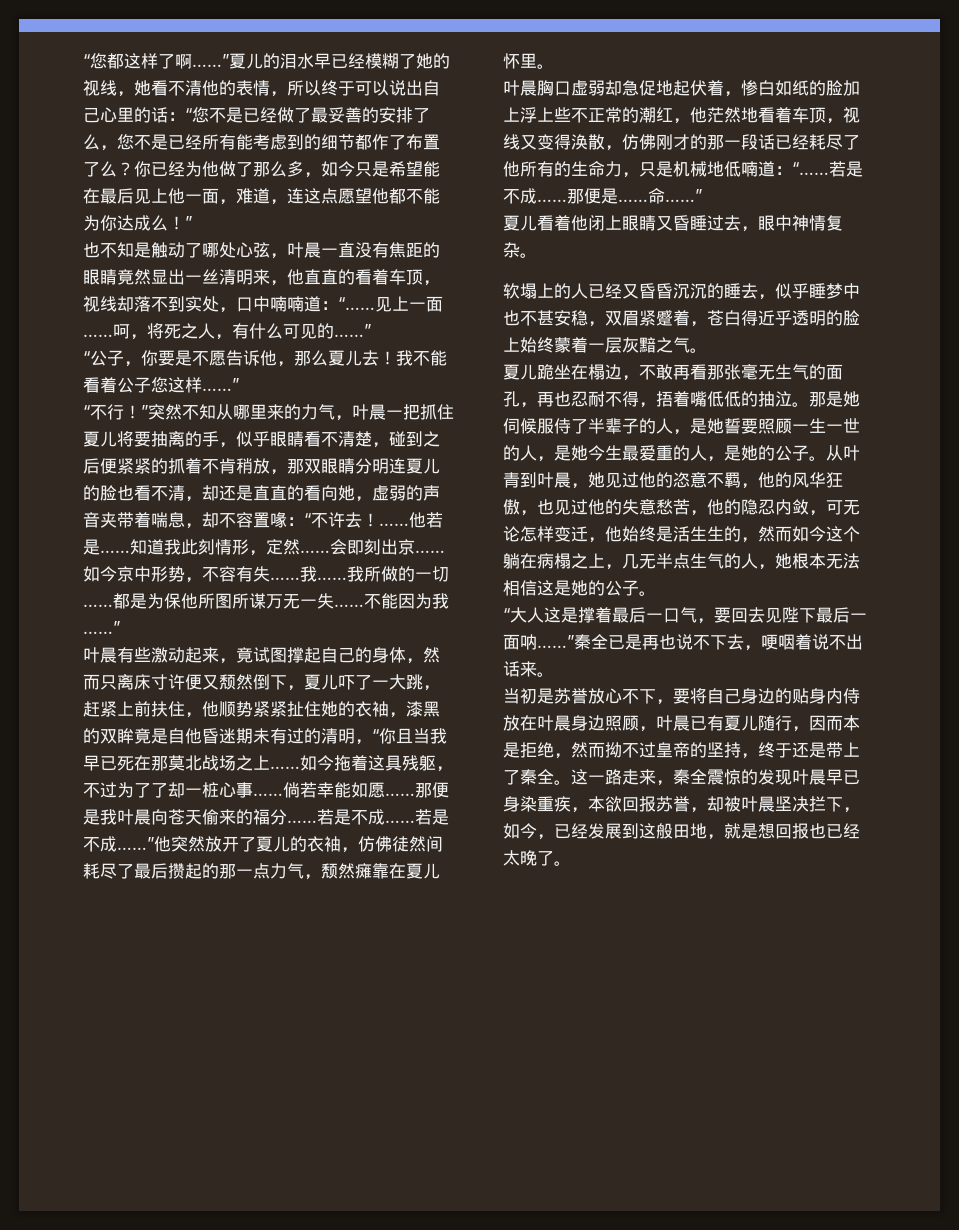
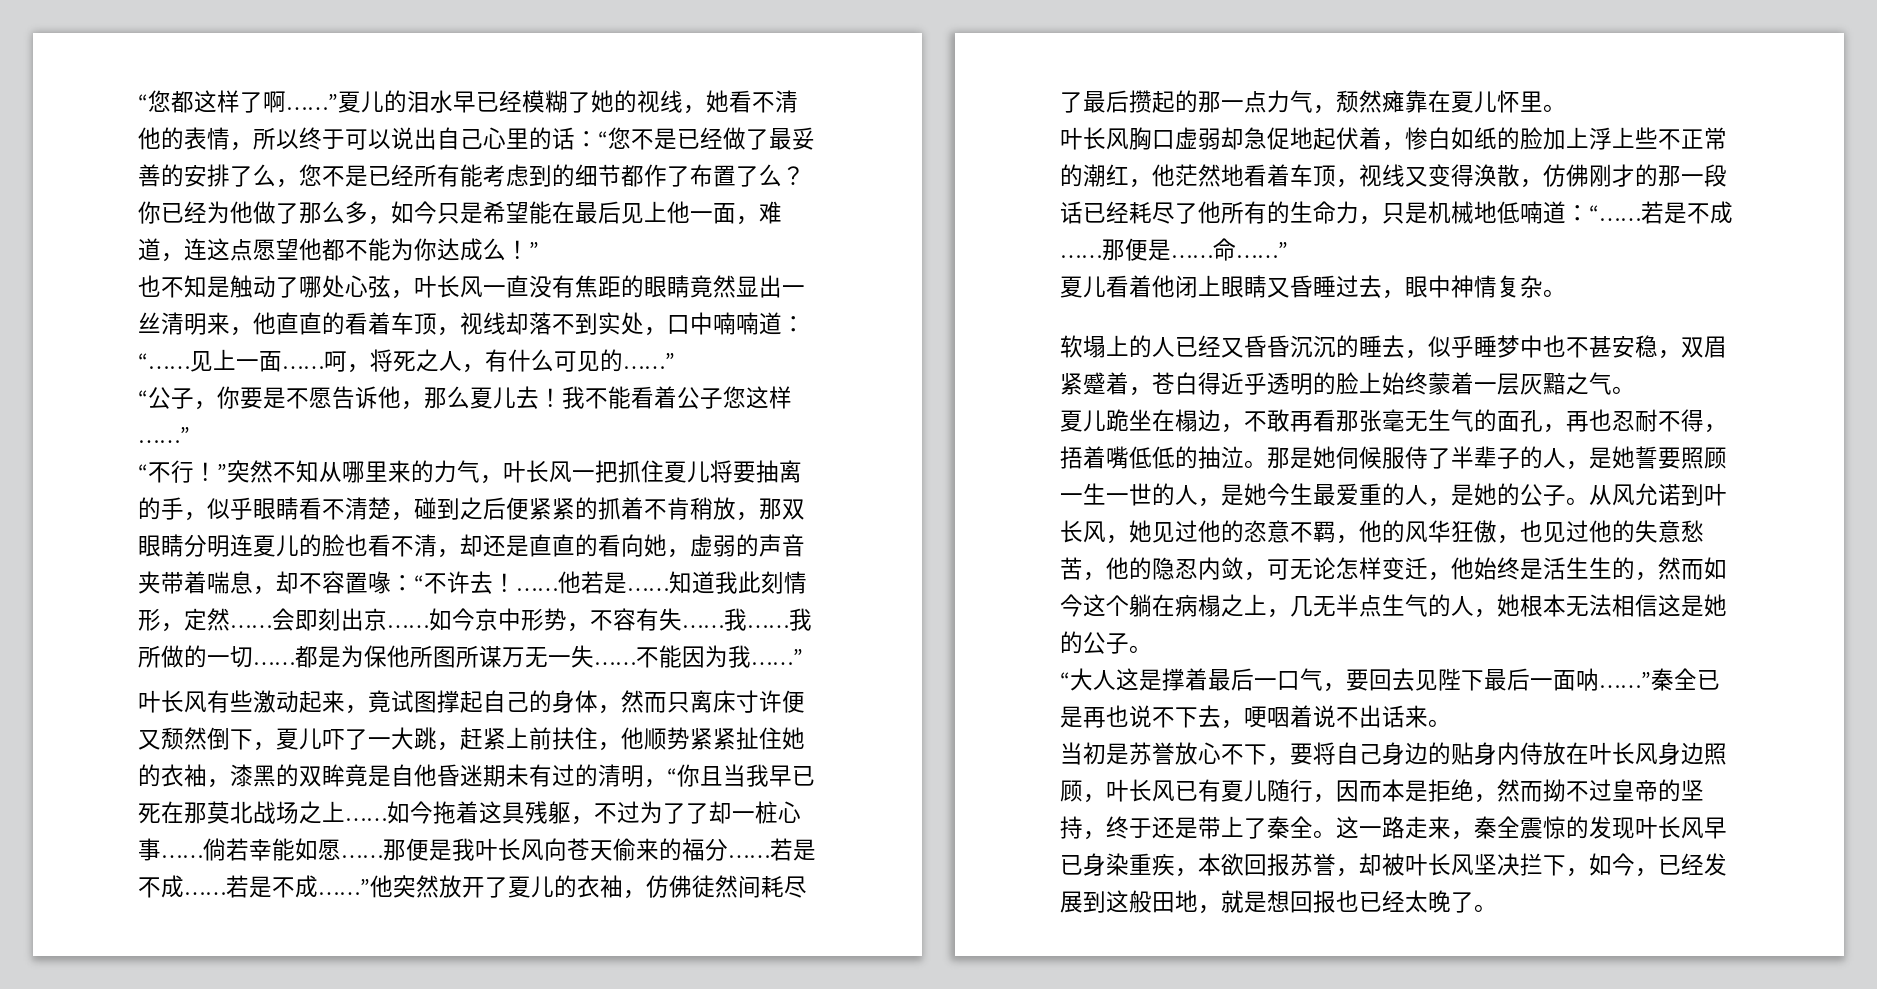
- 也不知是触动了哪处心弦，叶晨一直没有焦距的眼睛竟然显出一丝清明来，他直直的看着车顶，视线却落不到实处，口中喃喃道：“……
+ 也不知是触动了哪处心弦，叶长风一直没有焦距的眼睛竟然显出一丝清明来，他直直的看着车顶，视线却落不到实处，口中喃喃道：“……
- “不行！”突然不知从哪里来的力气，叶晨一把抓住夏儿将要抽离的手，似乎眼睛看不清楚，碰到之后便紧紧的抓着不肯稍放，那双眼睛分明连夏儿的脸也看不清，却还是直直的看向她，虚弱的声音夹带着喘息，却不容置喙：“不许去！
+ “不行！”突然不知从哪里来的力气，叶长风一把抓住夏儿将要抽离的手，似乎眼睛看不清楚，碰到之后便紧紧的抓着不肯稍放，那双眼睛分明连夏儿的脸也看不清，却还是直直的看向她，虚弱的声音夹带着喘息，却不容置喙：“不许去！
- 叶晨有些激动起来，竟试图撑起自己的身体，然而只离床寸许便又颓然倒下，夏儿吓了一大跳，赶紧上前扶住，他顺势紧紧扯住她的衣袖，漆黑的双眸竟是自他昏迷期未有过的清明，“你且当我早已死在那莫北战场之上……
+ 叶长风有些激动起来，竟试图撑起自己的身体，然而只离床寸许便又颓然倒下，夏儿吓了一大跳，赶紧上前扶住，他顺势紧紧扯住她的衣袖，漆黑的双眸竟是自他昏迷期未有过的清明，“你且当我早已死在那莫北战场之上……
- 那便是我叶晨向苍天偷来的福分……
+ 那便是我叶长风向苍天偷来的福分……
- 叶晨胸口虚弱却急促地起伏着，惨白如纸的脸加上浮上些不正常的潮红，他茫然地看着车顶，视线又变得涣散，仿佛刚才的那一段话已经耗尽了他所有的生命力，只是机械地低喃道：“……
+ 叶长风胸口虚弱却急促地起伏着，惨白如纸的脸加上浮上些不正常的潮红，他茫然地看着车顶，视线又变得涣散，仿佛刚才的那一段话已经耗尽了他所有的生命力，只是机械地低喃道：“……
- 从叶青到叶晨，她见过他的恣意不羁，他的风华狂傲，也见过他的失意愁苦，他的隐忍内敛，可无论怎样变迁，他始终是活生生的，然而如今这个躺在病榻之上，几无半点生气的人，她根本无法相信这是她的公子。
+ 从风允诺到叶长风，她见过他的恣意不羁，他的风华狂傲，也见过他的失意愁苦，他的隐忍内敛，可无论怎样变迁，他始终是活生生的，然而如今这个躺在病榻之上，几无半点生气的人，她根本无法相信这是她的公子。
- 当初是苏誉放心不下，要将自己身边的贴身内侍放在叶晨身边照顾，叶晨已有夏儿随行，因而本是拒绝，然而拗不过皇帝的坚持，终于还是带上了秦全。
+ 当初是苏誉放心不下，要将自己身边的贴身内侍放在叶长风身边照顾，叶长风已有夏儿随行，因而本是拒绝，然而拗不过皇帝的坚持，终于还是带上了秦全。
- 这一路走来，秦全震惊的发现叶晨早已身染重疾，本欲回报苏誉，却被叶晨坚决拦下，如今，已经发展到这般田地，就是想回报也已经太晚了。
+ 这一路走来，秦全震惊的发现叶长风早已身染重疾，本欲回报苏誉，却被叶长风坚决拦下，如今，已经发展到这般田地，就是想回报也已经太晚了。

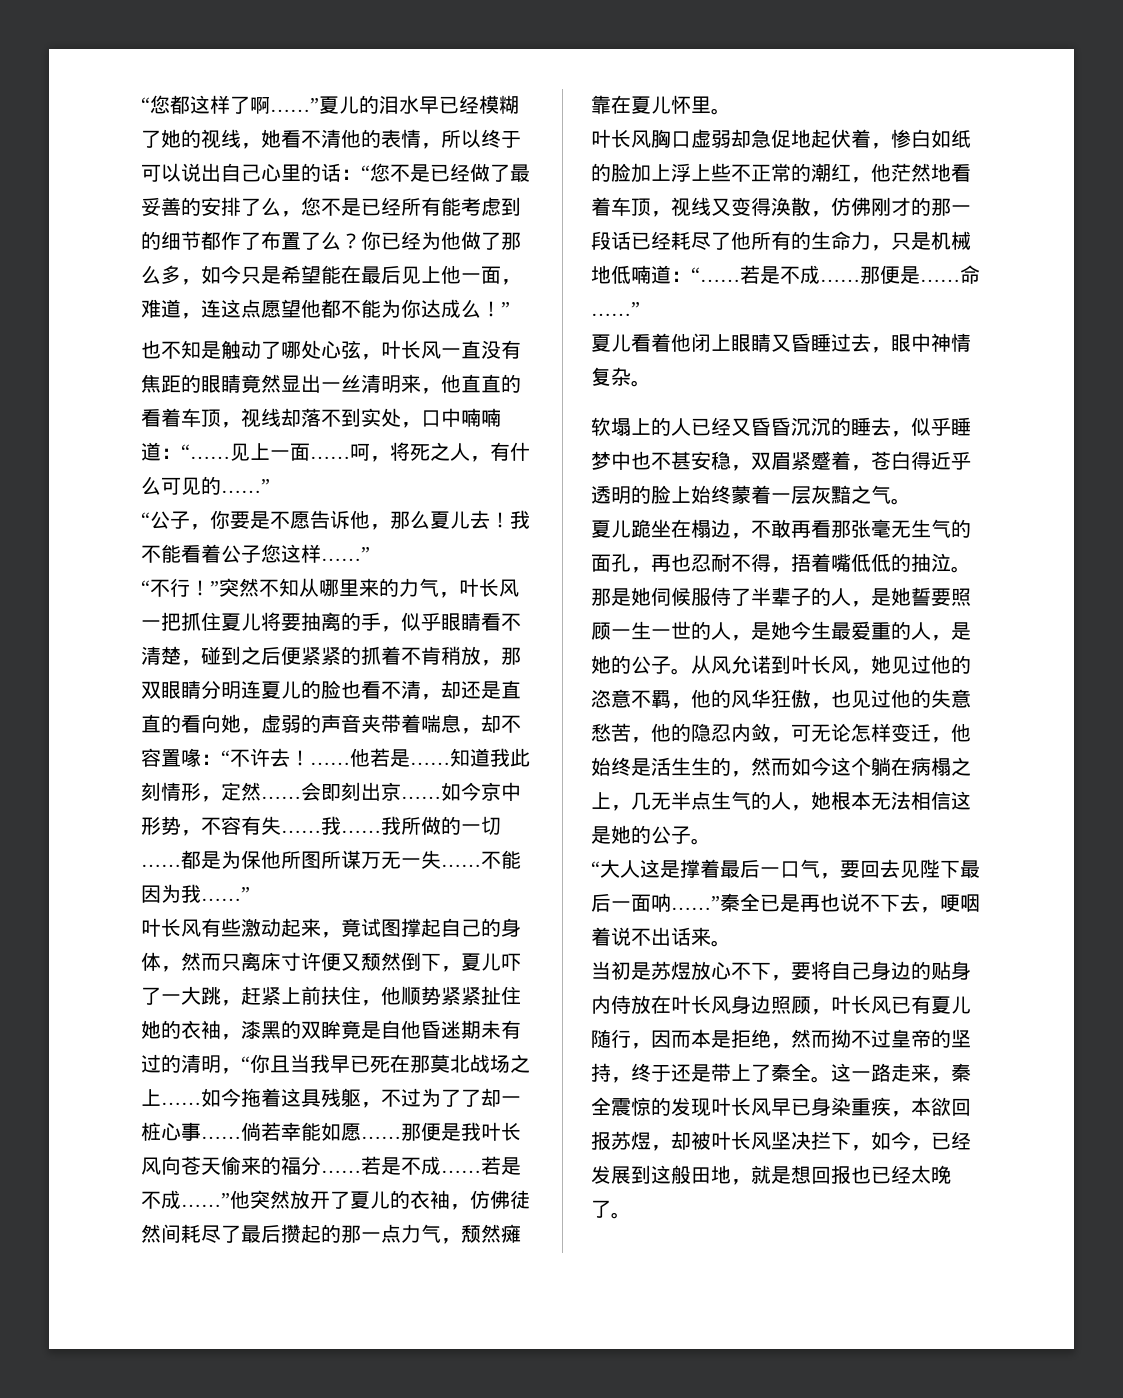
- 当初是苏誉放心不下，要将自己身边的贴身内侍放在叶长风身边照顾，叶长风已有夏儿随行，因而本是拒绝，然而拗不过皇帝的坚持，终于还是带上了秦全。
+ 当初是苏煜放心不下，要将自己身边的贴身内侍放在叶长风身边照顾，叶长风已有夏儿随行，因而本是拒绝，然而拗不过皇帝的坚持，终于还是带上了秦全。
- 这一路走来，秦全震惊的发现叶长风早已身染重疾，本欲回报苏誉，却被叶长风坚决拦下，如今，已经发展到这般田地，就是想回报也已经太晚了。
+ 这一路走来，秦全震惊的发现叶长风早已身染重疾，本欲回报苏煜，却被叶长风坚决拦下，如今，已经发展到这般田地，就是想回报也已经太晚了。

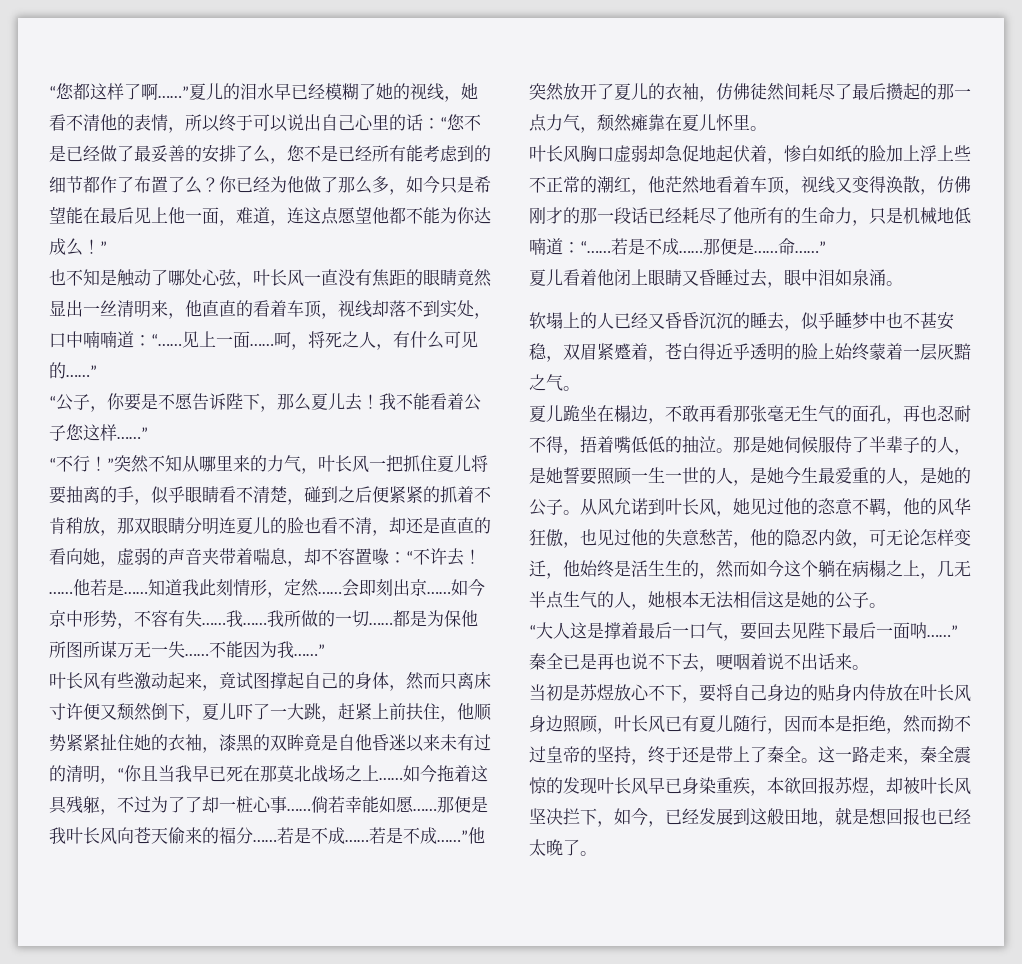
- “公子，你要是不愿告诉他，那么夏儿去！
+ “公子，你要是不愿告诉陛下，那么夏儿去！
- 叶长风有些激动起来，竟试图撑起自己的身体，然而只离床寸许便又颓然倒下，夏儿吓了一大跳，赶紧上前扶住，他顺势紧紧扯住她的衣袖，漆黑的双眸竟是自他昏迷期未有过的清明，“你且当我早已死在那莫北战场之上……
+ 叶长风有些激动起来，竟试图撑起自己的身体，然而只离床寸许便又颓然倒下，夏儿吓了一大跳，赶紧上前扶住，他顺势紧紧扯住她的衣袖，漆黑的双眸竟是自他昏迷以来未有过的清明，“你且当我早已死在那莫北战场之上……
- 夏儿看着他闭上眼睛又昏睡过去，眼中神情复杂。
+ 夏儿看着他闭上眼睛又昏睡过去，眼中泪如泉涌。

